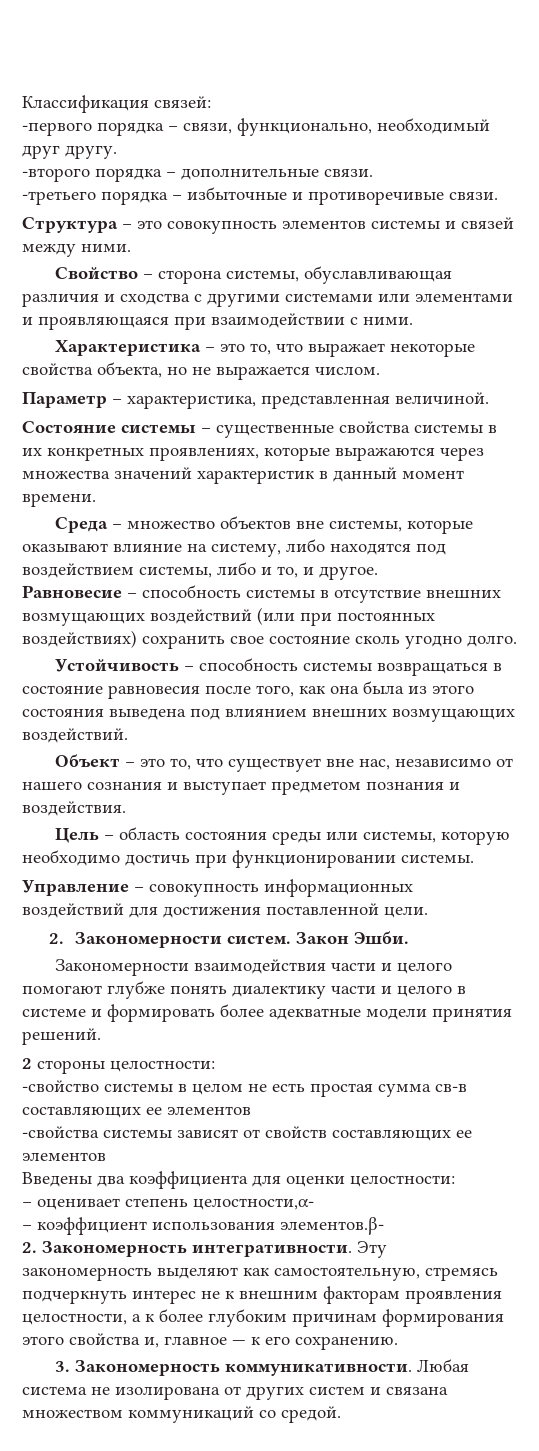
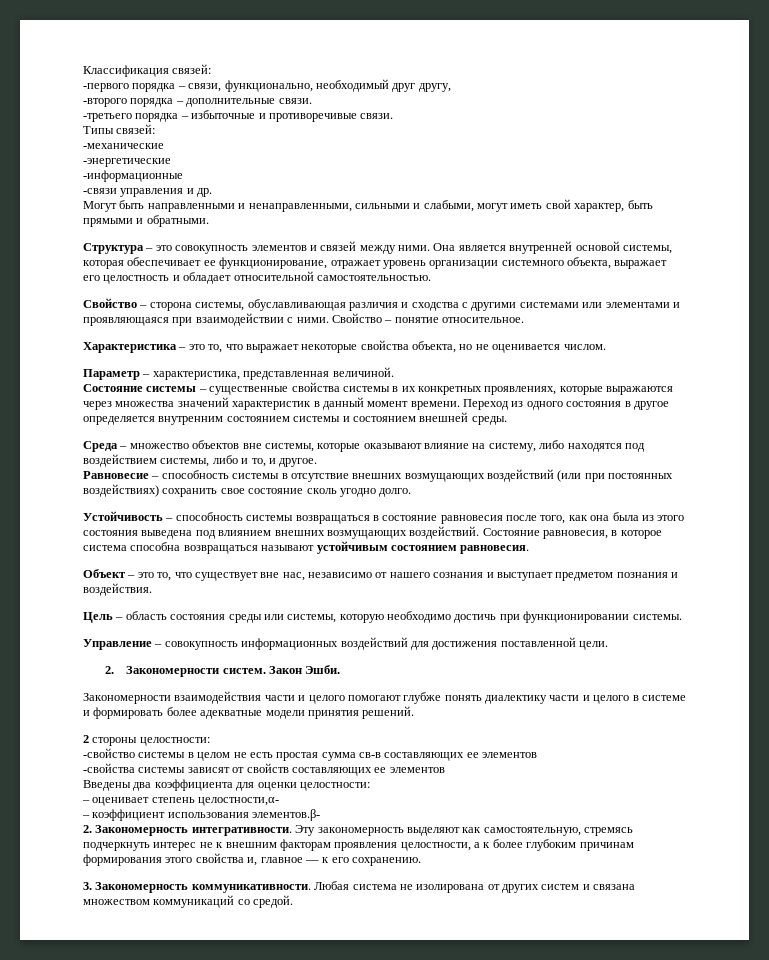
- -первого порядка – связи, функционально, необходимый друг другу.
+ -первого порядка – связи, функционально, необходимый друг другу,
+ Типы связей:
+ -механические
+ -энергетические
+ -информационные
+ -связи управления и др.
+ Могут быть направленными и ненаправленными, сильными и слабыми, могут иметь свой характер, быть прямыми и обратными.
- Структура – это совокупность элементов системы и связей между ними.
+ Структура – это совокупность элементов и связей между ними. Она является внутренней основой системы, которая обеспечивает ее функционирование, отражает уровень организации системного объекта, выражает его целостность и обладает относительной самостоятельностью.
+ Свойство – понятие относительное.
- Характеристика – это то, что выражает некоторые свойства объекта, но не выражается числом.
+ Характеристика – это то, что выражает некоторые свойства объекта, но не оценивается числом.
+ Переход из одного состояния в другое определяется внутренним состоянием системы и состоянием внешней среды.
+ Состояние равновесия, в которое система способна возвращаться называют устойчивым состоянием равновесия.

